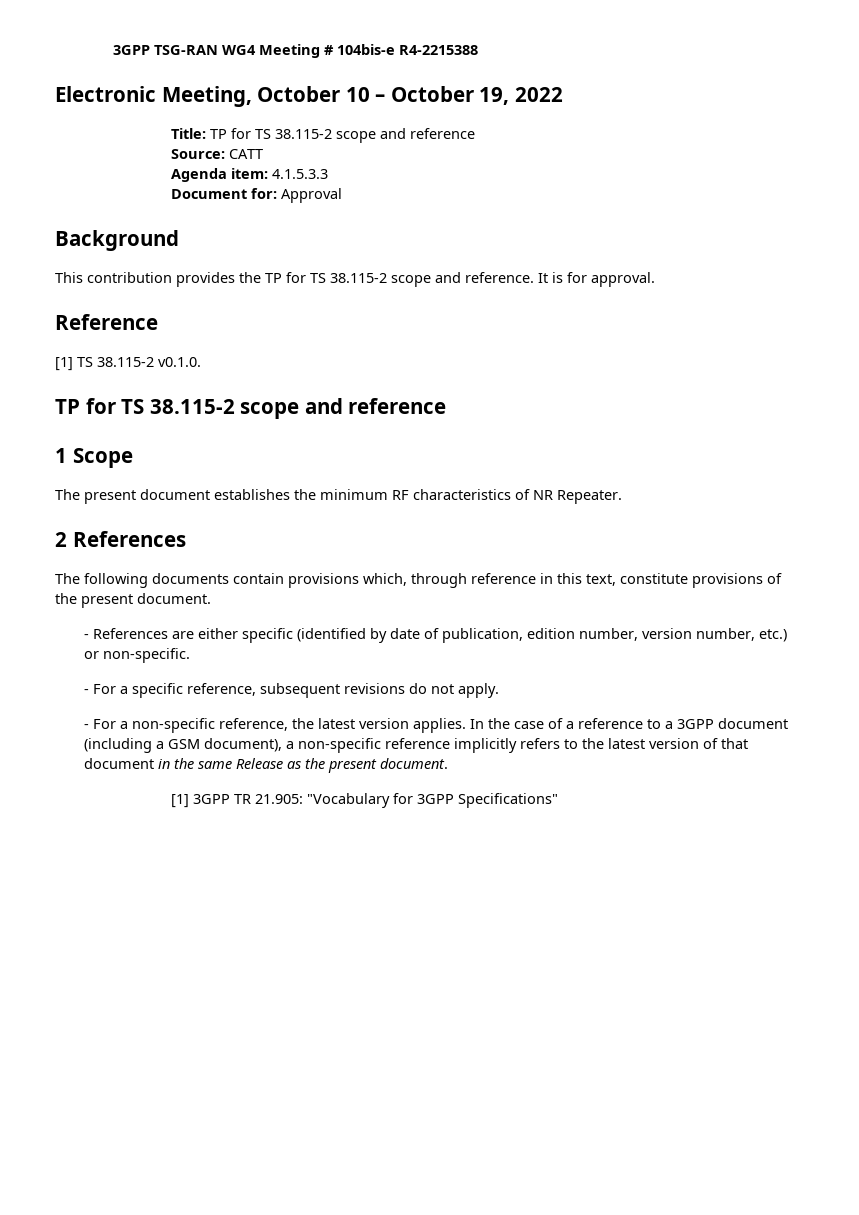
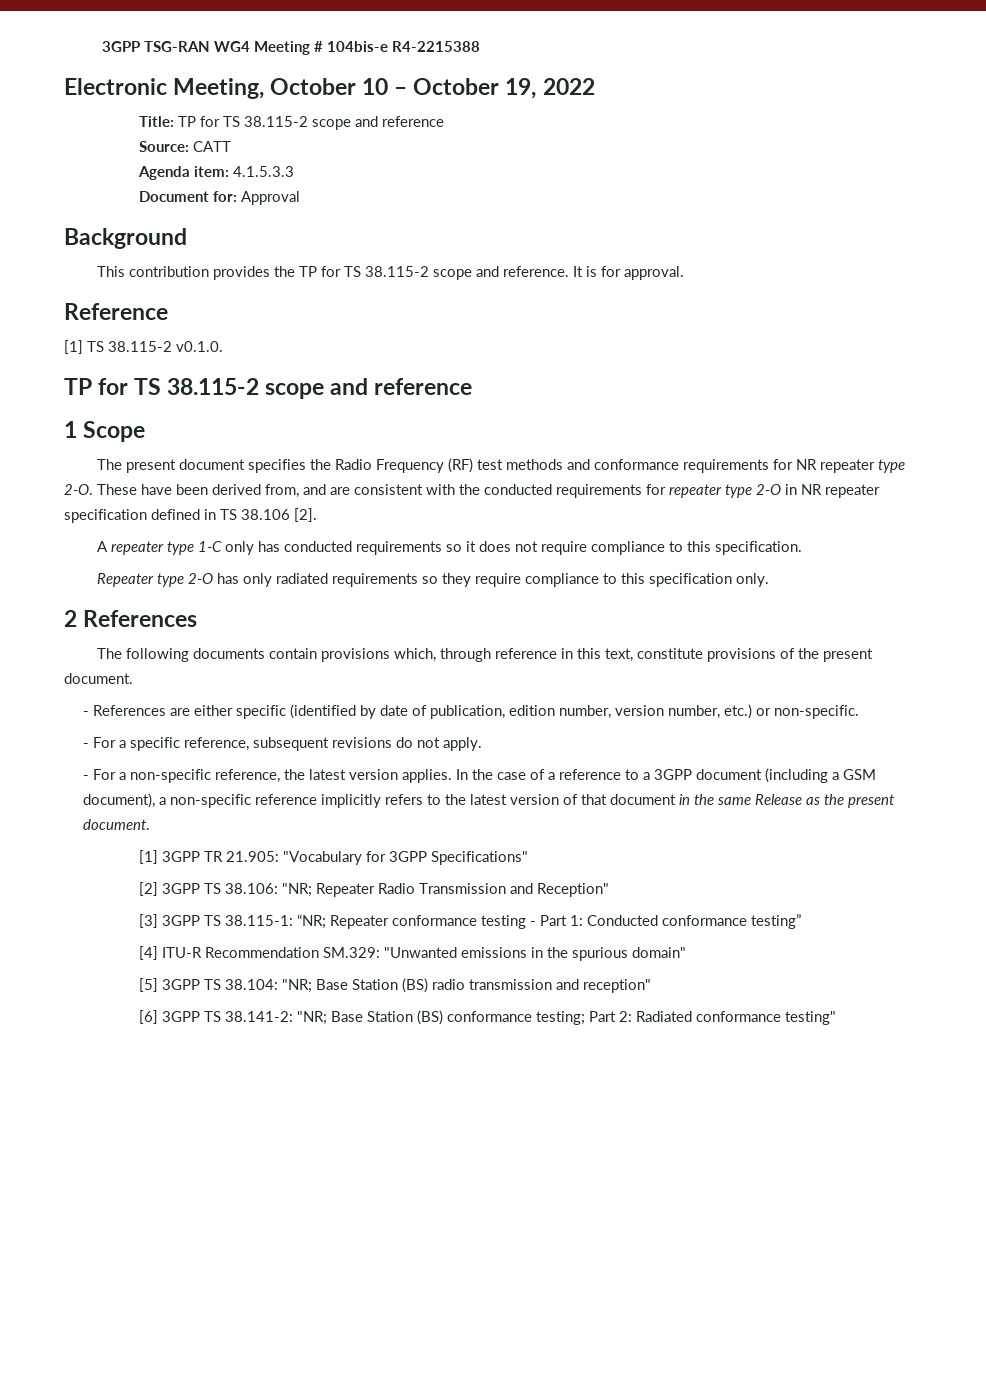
- The present document establishes the minimum RF characteristics of NR Repeater.
+ The present document specifies the Radio Frequency (RF) test methods and conformance requirements for NR repeater type 2-O. These have been derived from, and are consistent with the conducted requirements for repeater type 2-O in NR repeater specification defined in TS 38.106 [2].
+ A repeater type 1-C only has conducted requirements so it does not require compliance to this specification.
+ Repeater type 2-O has only radiated requirements so they require compliance to this specification only.
+ [2] 3GPP TS 38.106: "NR; Repeater Radio Transmission and Reception"
+ [3] 3GPP TS 38.115-1: “NR; Repeater conformance testing - Part 1: Conducted conformance testing”
+ [4] ITU-R Recommendation SM.329: "Unwanted emissions in the spurious domain"
+ [5] 3GPP TS 38.104: "NR; Base Station (BS) radio transmission and reception"
+ [6] 3GPP TS 38.141-2: "NR; Base Station (BS) conformance testing; Part 2: Radiated conformance testing"

